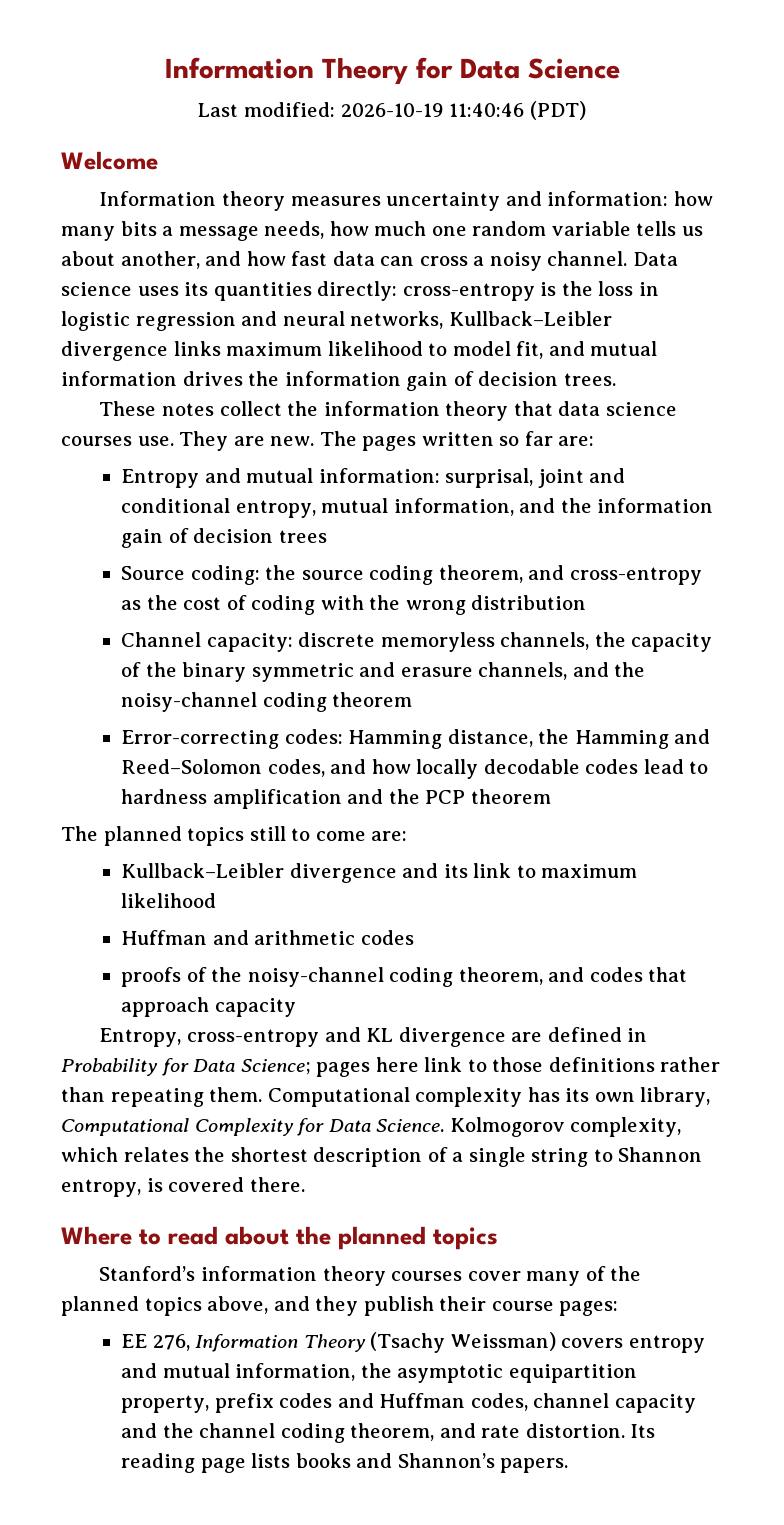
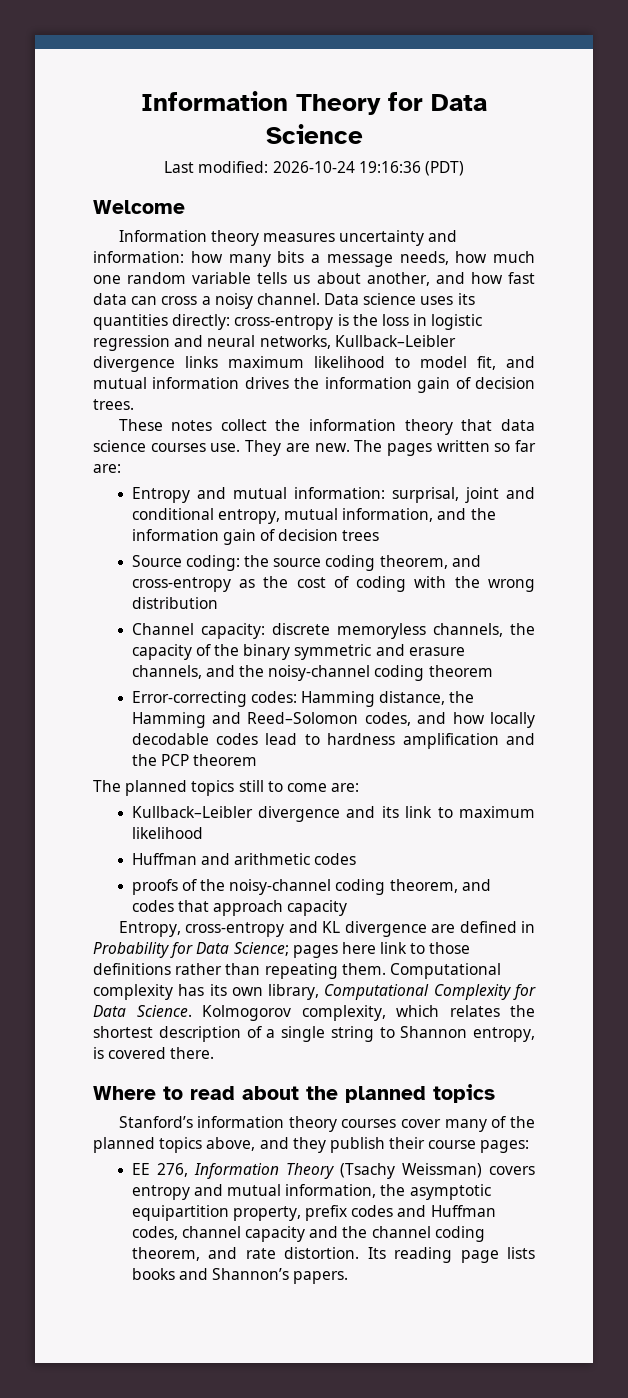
- Last modified: 2026-10-19 11:40:46 (PDT)
+ Last modified: 2026-10-24 19:16:36 (PDT)

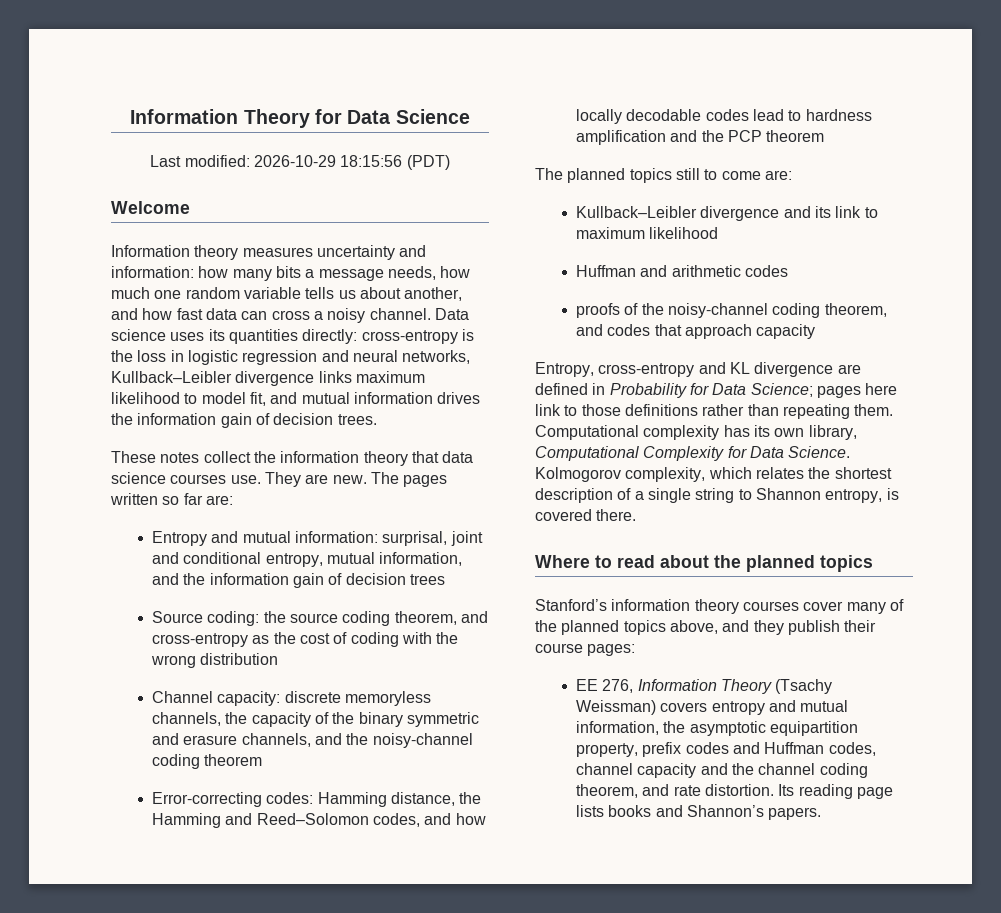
- Last modified: 2026-10-24 19:16:36 (PDT)
+ Last modified: 2026-10-29 18:15:56 (PDT)

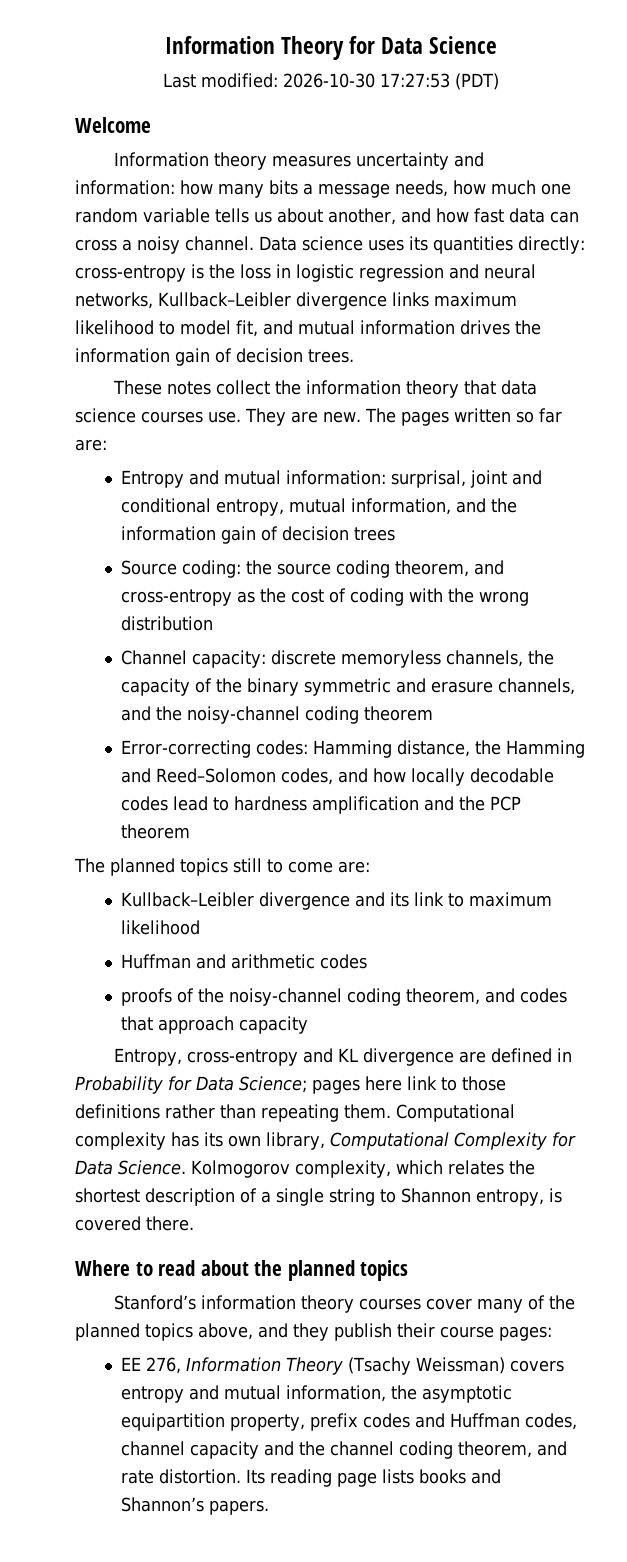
- Last modified: 2026-10-29 18:15:56 (PDT)
+ Last modified: 2026-10-30 17:27:53 (PDT)

